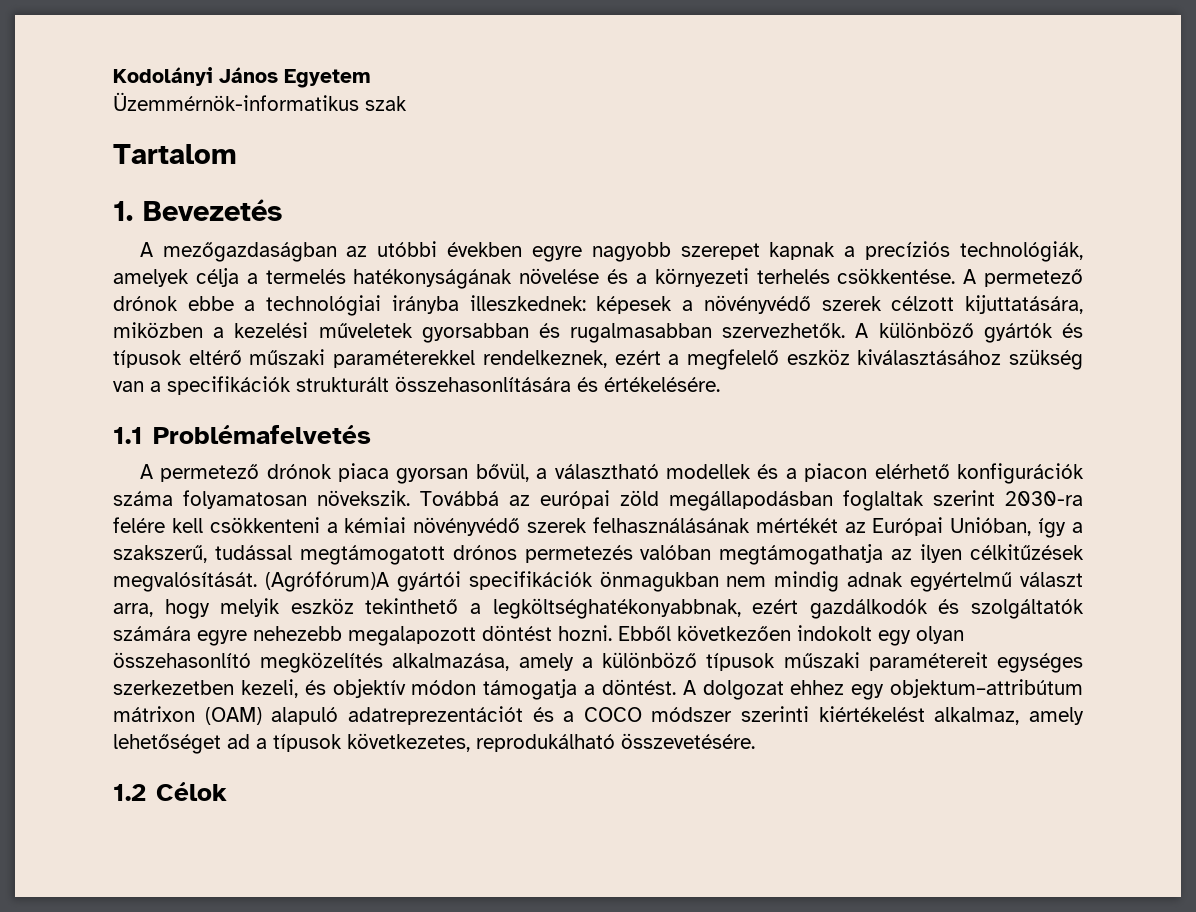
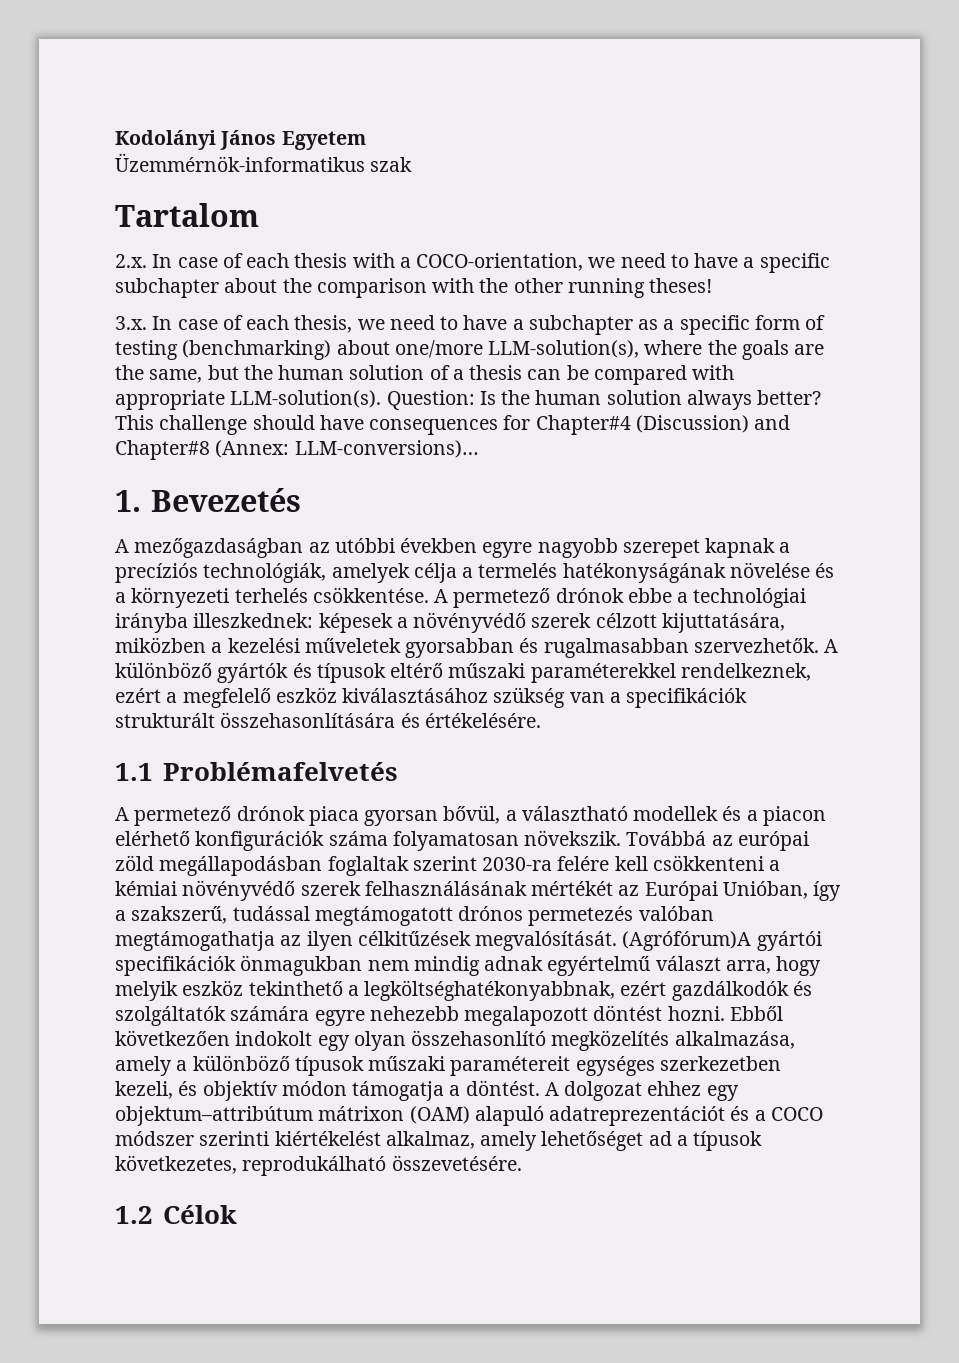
+ 2.x. In case of each thesis with a COCO-orientation, we need to have a specific subchapter about the comparison with the other running theses!
+ 3.x. In case of each thesis, we need to have a subchapter as a specific form of testing (benchmarking) about one/more LLM-solution(s), where the goals are the same, but the human solution of a thesis can be compared with appropriate LLM-solution(s). Question: Is the human solution always better? This challenge should have consequences for Chapter#4 (Discussion) and Chapter#8 (Annex: LLM-conversions)…

